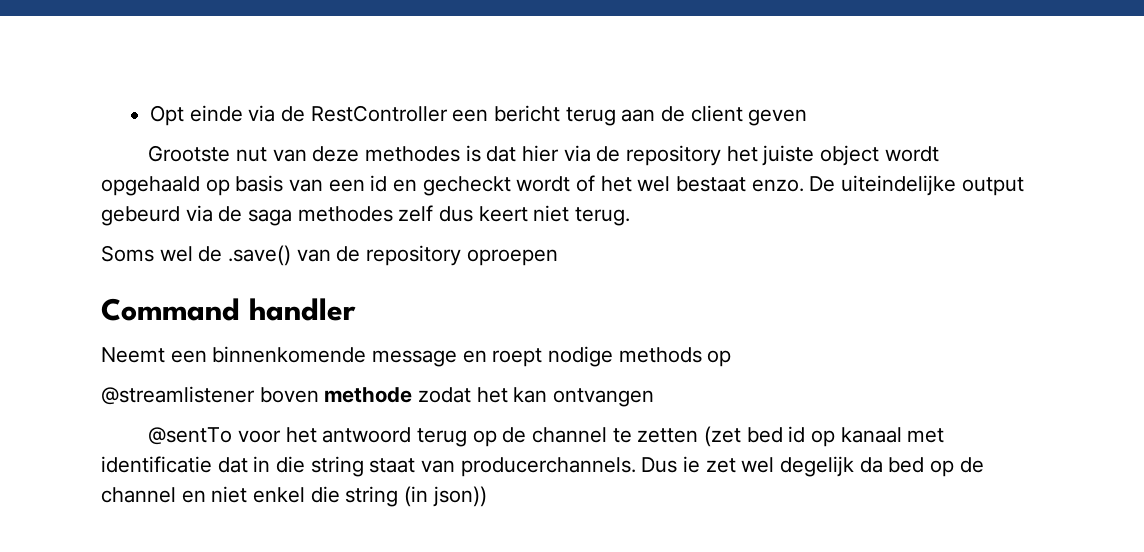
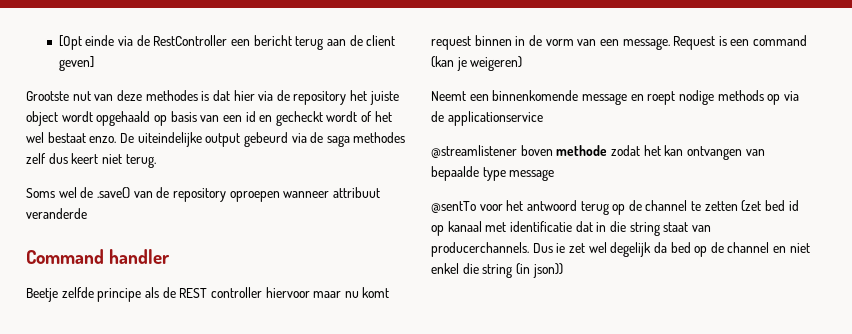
- Opt einde via de RestController een bericht terug aan de client geven
+ [Opt einde via de RestController een bericht terug aan de client geven]
- Soms wel de .save() van de repository oproepen
+ Soms wel de .save() van de repository oproepen wanneer attribuut veranderde
+ Beetje zelfde principe als de REST controller hiervoor maar nu komt request binnen in de vorm van een message. Request is een command (kan je weigeren)
- Neemt een binnenkomende message en roept nodige methods op
+ Neemt een binnenkomende message en roept nodige methods op via de applicationservice
- @streamlistener boven methode zodat het kan ontvangen
+ @streamlistener boven methode zodat het kan ontvangen van bepaalde type message

